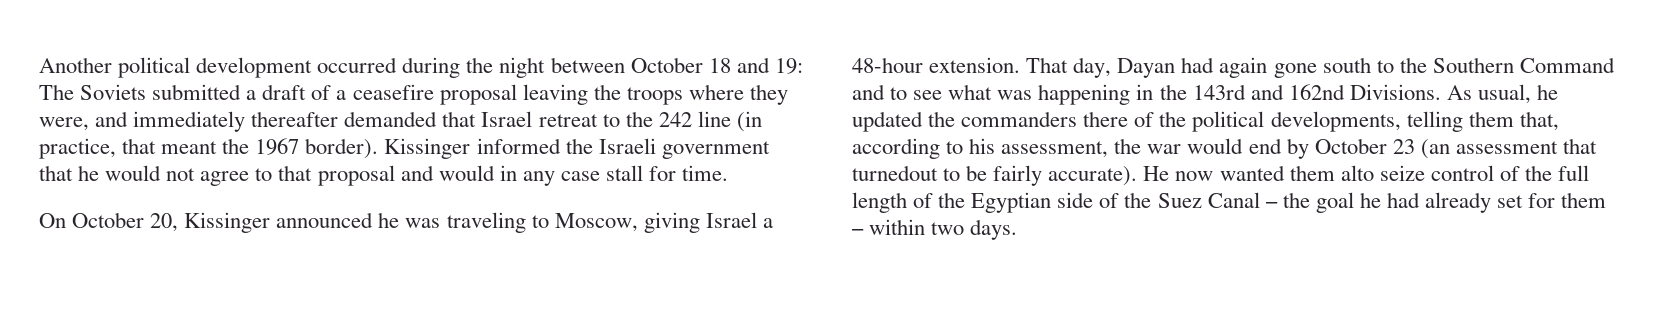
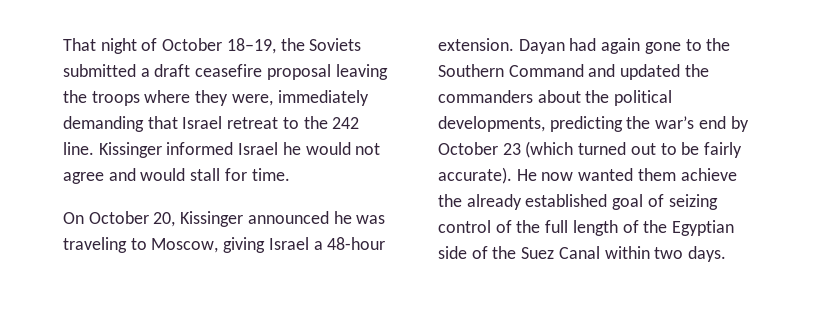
- Another political development occurred during the night between October 18 and 19: The Soviets submitted a draft of a ceasefire proposal leaving the troops where they were, and immediately thereafter demanded that Israel retreat to the 242 line (in practice, that meant the 1967 border). Kissinger informed the Israeli government that he would not agree to that proposal and would in any case stall for time.
+ That night of October 18–19, the Soviets submitted a draft ceasefire proposal leaving the troops where they were, immediately demanding that Israel retreat to the 242 line. Kissinger informed Israel he would not agree and would stall for time.
- That day, Dayan had again gone south to the Southern Command and to see what was happening in the 143rd and 162nd Divisions. As usual, he updated the commanders there of the political developments, telling them that, according to his assessment, the war would end by October 23 (an assessment that turnedout to be fairly accurate).
+ Dayan had again gone to the Southern Command and updated the commanders about the political developments, predicting the war’s end by October 23 (which turned out to be fairly accurate).
- He now wanted them alto seize control of the full length of the Egyptian side of the Suez Canal ‒ the goal he had already set for them ‒ within two days.
+ He now wanted them achieve the already established goal of seizing control of the full length of the Egyptian side of the Suez Canal within two days.

